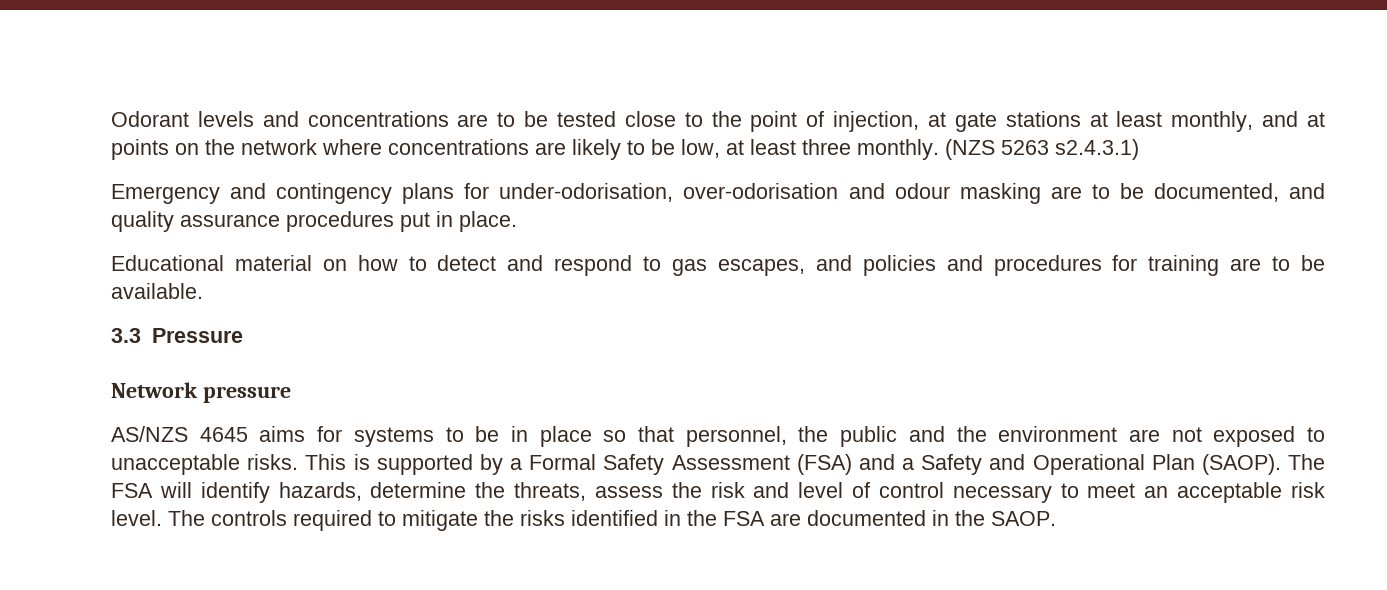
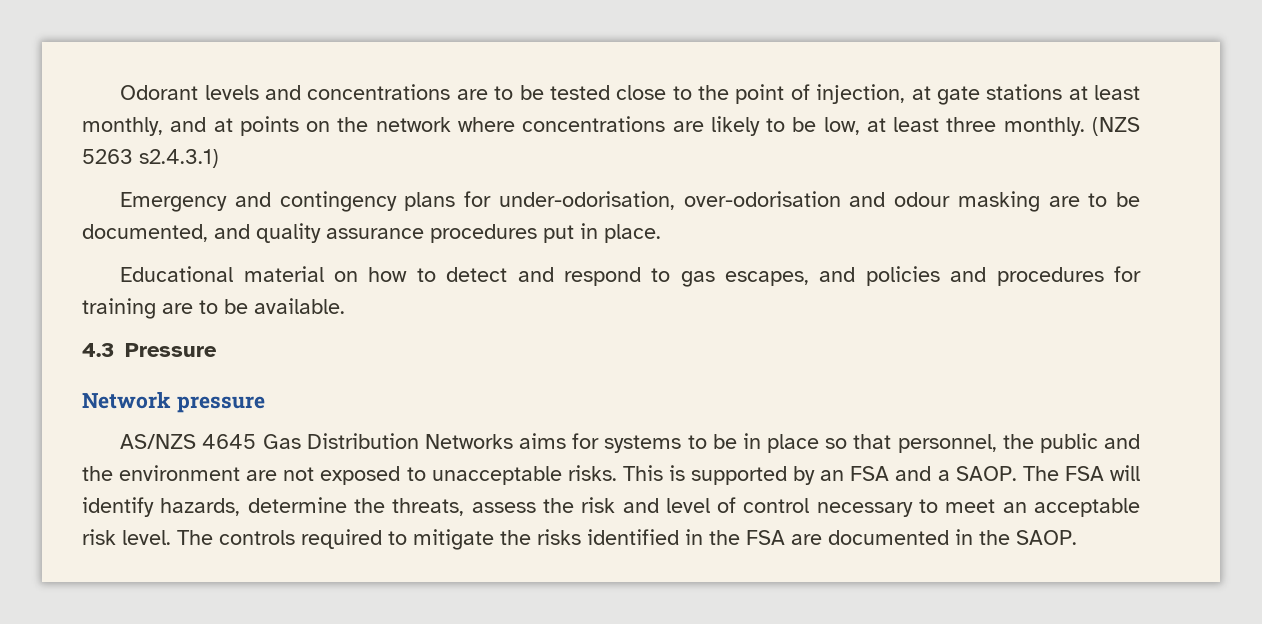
- 3.3 Pressure
+ 4.3 Pressure
- AS/NZS 4645 aims for systems to be in place so that personnel, the public and the environment are not exposed to unacceptable risks.
+ AS/NZS 4645 Gas Distribution Networks aims for systems to be in place so that personnel, the public and the environment are not exposed to unacceptable risks.
- This is supported by a Formal Safety Assessment (FSA) and a Safety and Operational Plan (SAOP).
+ This is supported by an FSA and a SAOP.

